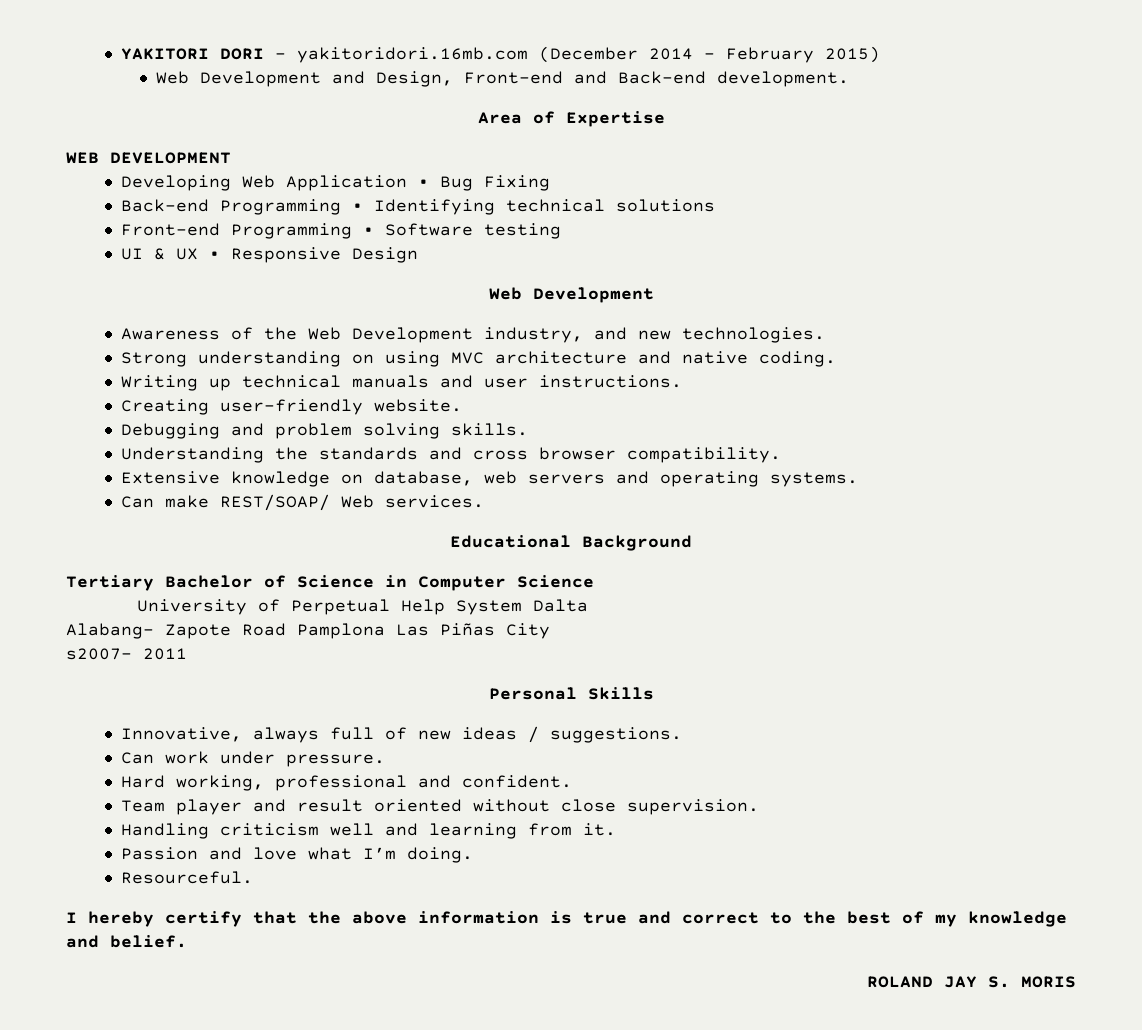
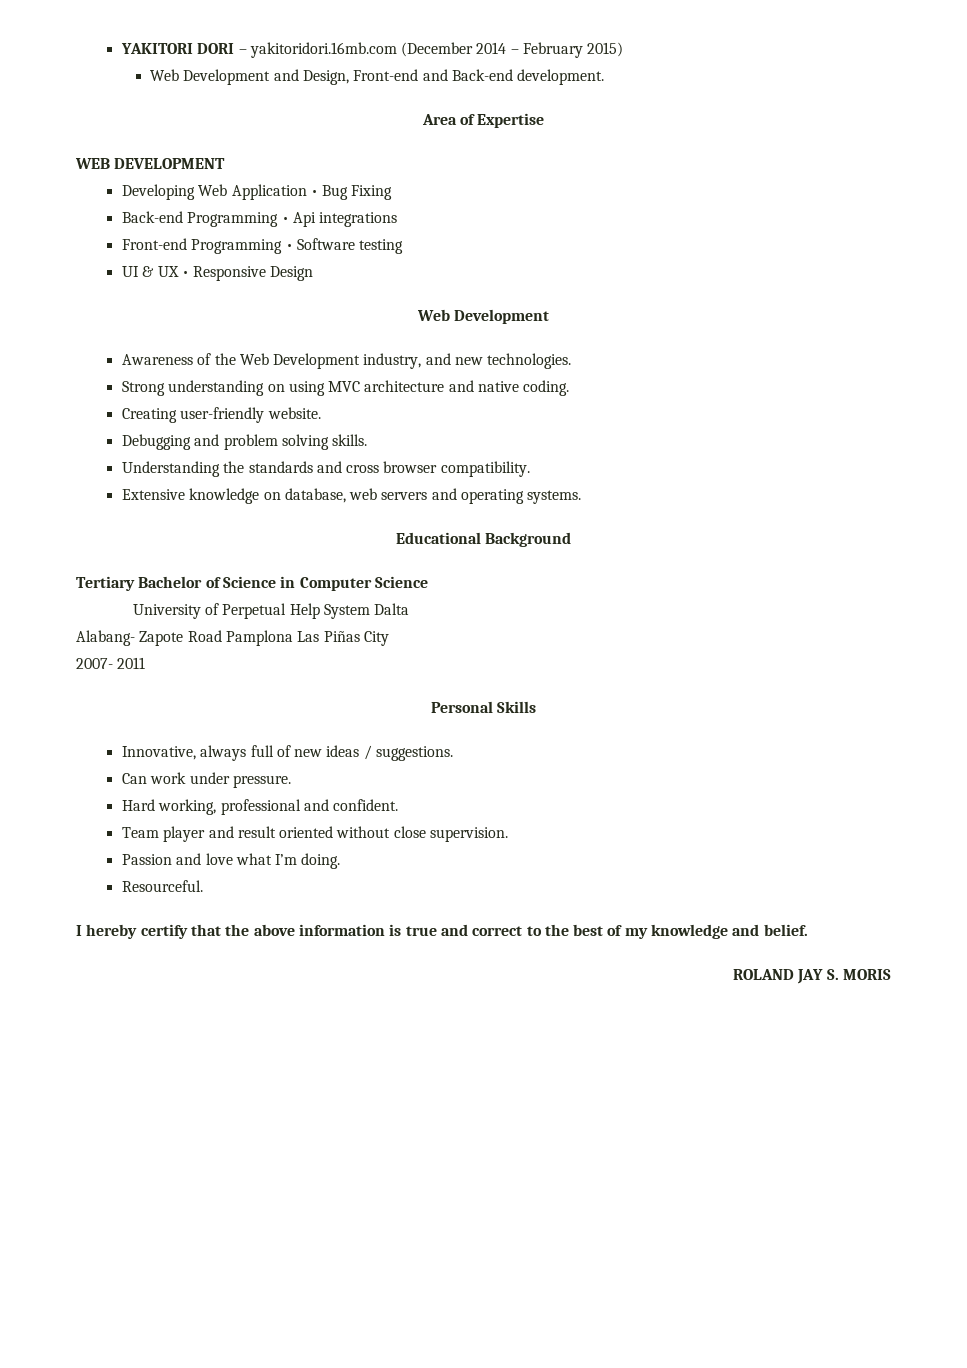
- Back-end Programming • Identifying technical solutions
+ Back-end Programming • Api integrations
- Writing up technical manuals and user instructions.
- Can make REST/SOAP/ Web services.
- s2007- 2011
+ 2007- 2011
- Handling criticism well and learning from it.

